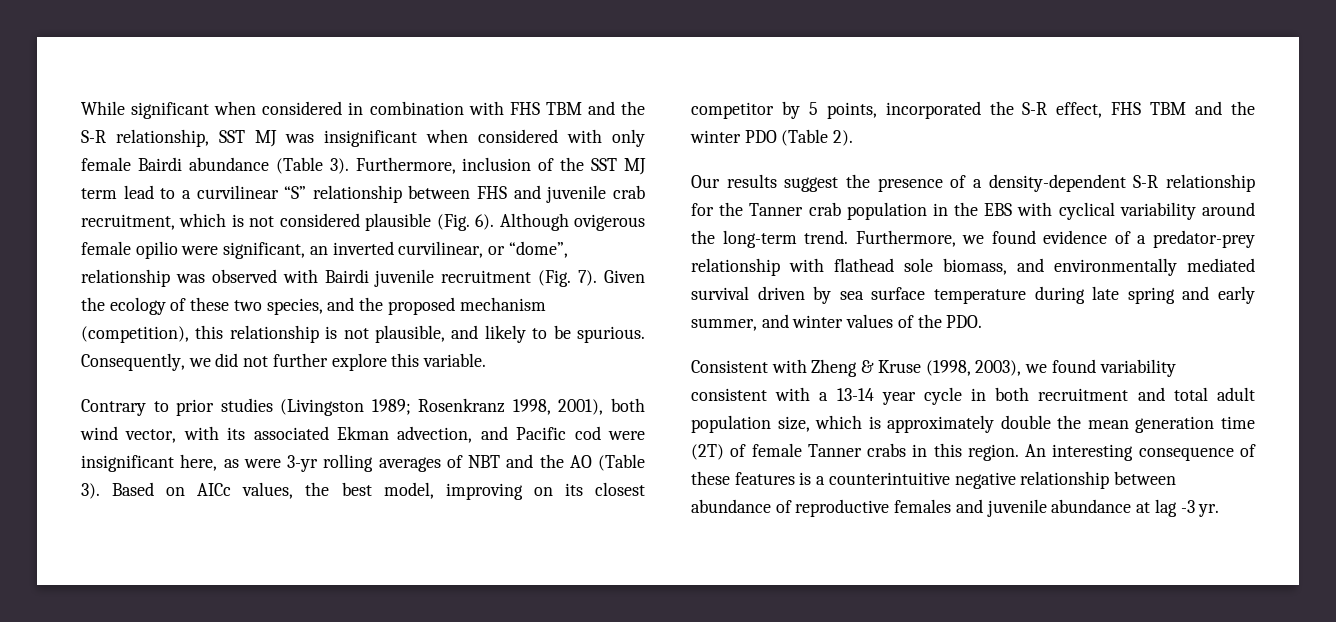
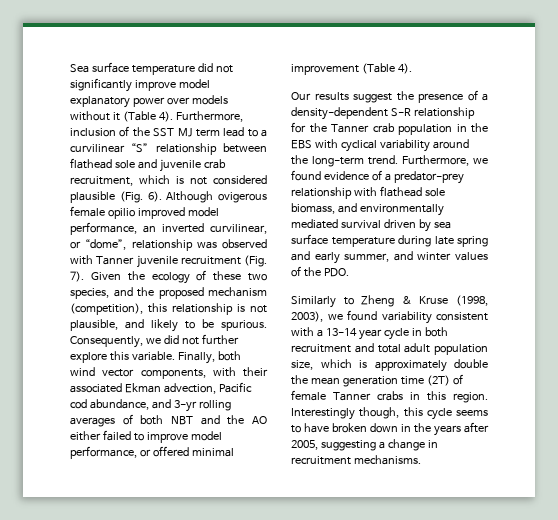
- While significant when considered in combination with FHS TBM and the S-R relationship, SST MJ was insignificant when considered with only female Bairdi abundance (Table 3).
+ Sea surface temperature did not significantly improve model explanatory power over models without it (Table 4).
- Furthermore, inclusion of the SST MJ term lead to a curvilinear “S” relationship between FHS and juvenile crab recruitment, which is not considered plausible (Fig. 6).
+ Furthermore, inclusion of the SST MJ term lead to a curvilinear “S” relationship between flathead sole and juvenile crab recruitment, which is not considered plausible (Fig. 6).
- Although ovigerous female opilio were significant, an inverted curvilinear, or “dome”, relationship was observed with Bairdi juvenile recruitment (Fig. 7).
+ Although ovigerous female opilio improved model performance, an inverted curvilinear, or “dome”, relationship was observed with Tanner juvenile recruitment (Fig. 7).
- Consequently, we did not further explore this variable.
- Contrary to prior studies (Livingston 1989; Rosenkranz 1998, 2001), both wind vector, with its associated Ekman advection, and Pacific cod were insignificant here, as were 3-yr rolling averages of NBT and the AO (Table 3). Based on AICc values, the best model, improving on its closest competitor by 5 points, incorporated the S-R effect, FHS TBM and the winter PDO (Table 2).
+ Consequently, we did not further explore this variable. Finally, both wind vector components, with their associated Ekman advection, Pacific cod abundance, and 3-yr rolling averages of both NBT and the AO either failed to improve model performance, or offered minimal improvement (Table 4).
- Consistent with Zheng & Kruse (1998, 2003), we found variability consistent with a 13-14 year cycle in both recruitment and total adult population size, which is approximately double the mean generation time (2T) of female Tanner crabs in this region.
+ Similarly to Zheng & Kruse (1998, 2003), we found variability consistent with a 13-14 year cycle in both recruitment and total adult population size, which is approximately double the mean generation time (2T) of female Tanner crabs in this region.
- An interesting consequence of these features is a counterintuitive negative relationship between abundance of reproductive females and juvenile abundance at lag -3 yr.
+ Interestingly though, this cycle seems to have broken down in the years after 2005, suggesting a change in recruitment mechanisms.

